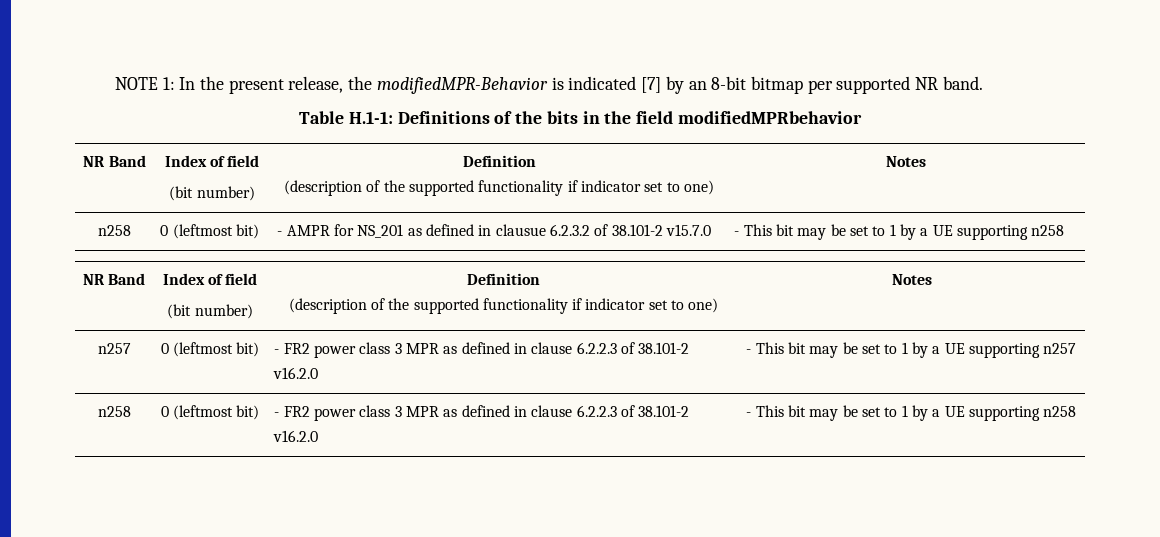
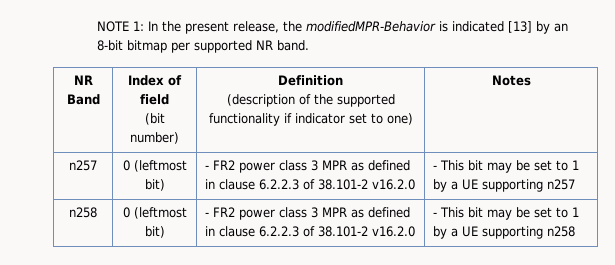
- NOTE 1: In the present release, the modifiedMPR-Behavior is indicated [7] by an 8-bit bitmap per supported NR band.
+ NOTE 1: In the present release, the modifiedMPR-Behavior is indicated [13] by an 8-bit bitmap per supported NR band.
- Table H.1-1: Definitions of the bits in the field modifiedMPRbehavior
- NR Band | Index of field
- (bit number) | Definition
- (description of the supported functionality if indicator set to one) | Notes
- n258 | 0 (leftmost bit) | - AMPR for NS_201 as defined in clausue 6.2.3.2 of 38.101-2 v15.7.0 | - This bit may be set to 1 by a UE supporting n258

